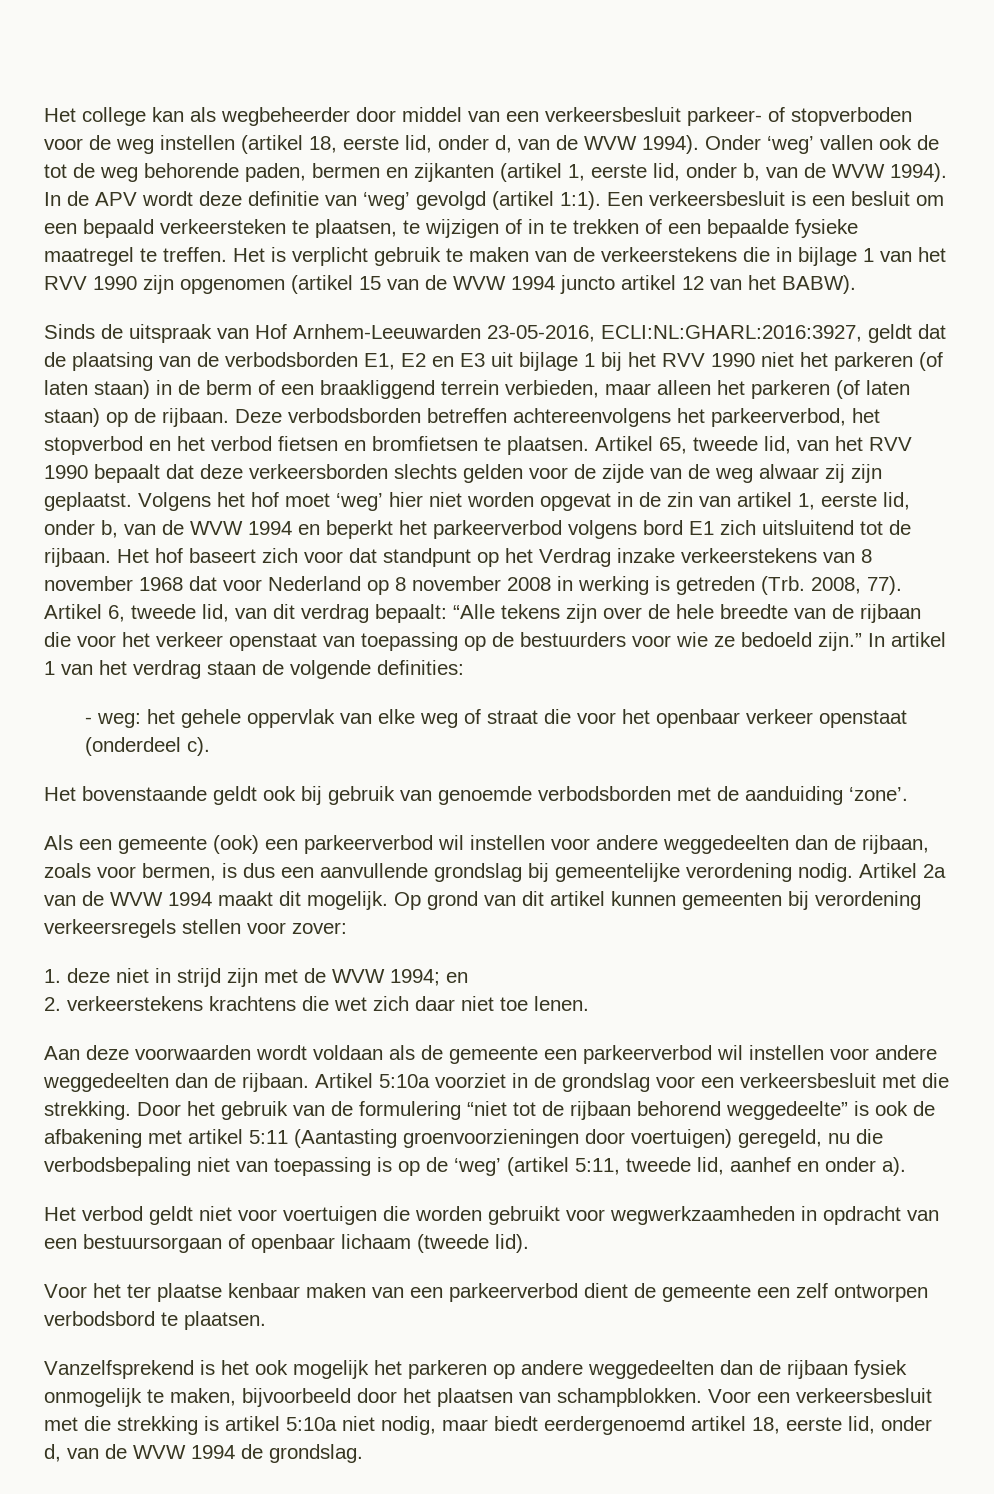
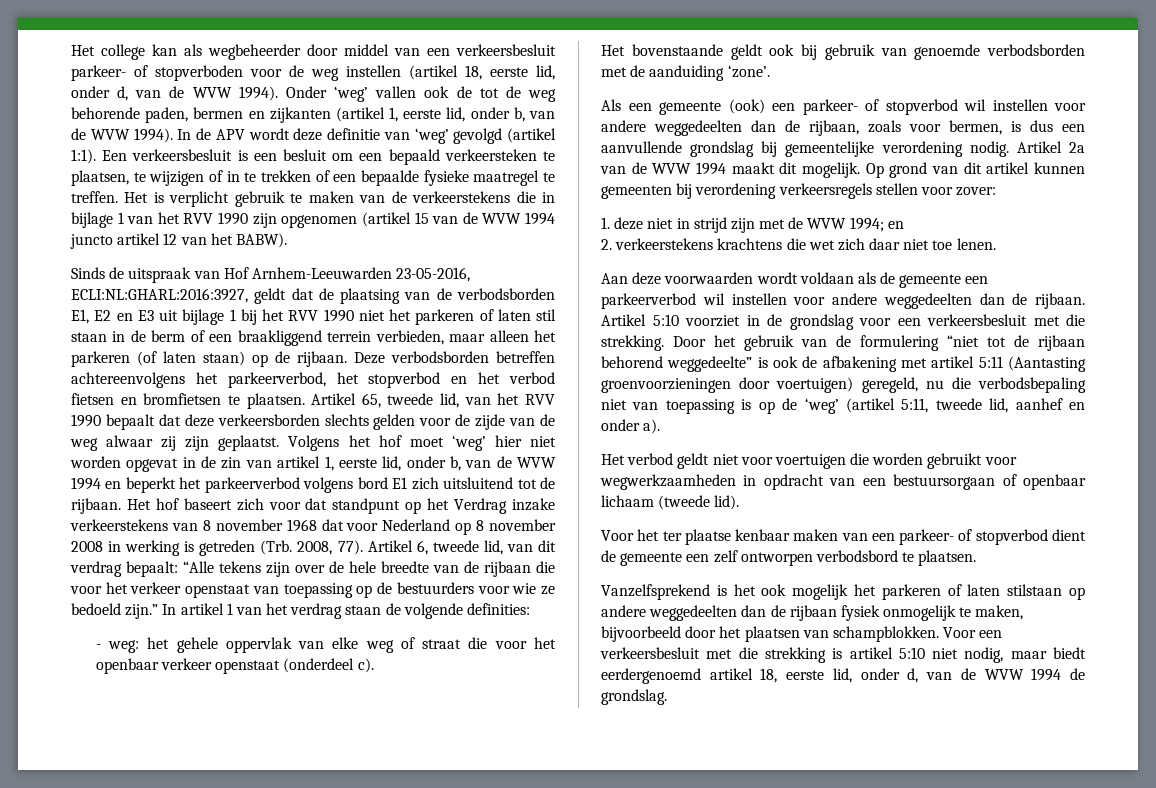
- Sinds de uitspraak van Hof Arnhem-Leeuwarden 23-05-2016, ECLI:NL:GHARL:2016:3927, geldt dat de plaatsing van de verbodsborden E1, E2 en E3 uit bijlage 1 bij het RVV 1990 niet het parkeren (of laten staan) in de berm of een braakliggend terrein verbieden, maar alleen het parkeren (of laten staan) op de rijbaan.
+ Sinds de uitspraak van Hof Arnhem-Leeuwarden 23-05-2016, ECLI:NL:GHARL:2016:3927, geldt dat de plaatsing van de verbodsborden E1, E2 en E3 uit bijlage 1 bij het RVV 1990 niet het parkeren of laten stil staan in de berm of een braakliggend terrein verbieden, maar alleen het parkeren (of laten staan) op de rijbaan.
- Als een gemeente (ook) een parkeerverbod wil instellen voor andere weggedeelten dan de rijbaan, zoals voor bermen, is dus een aanvullende grondslag bij gemeentelijke verordening nodig.
+ Als een gemeente (ook) een parkeer- of stopverbod wil instellen voor andere weggedeelten dan de rijbaan, zoals voor bermen, is dus een aanvullende grondslag bij gemeentelijke verordening nodig.
- Artikel 5:10a voorziet in de grondslag voor een verkeersbesluit met die strekking.
+ Artikel 5:10 voorziet in de grondslag voor een verkeersbesluit met die strekking.
- Voor het ter plaatse kenbaar maken van een parkeerverbod dient de gemeente een zelf ontworpen verbodsbord te plaatsen.
+ Voor het ter plaatse kenbaar maken van een parkeer- of stopverbod dient de gemeente een zelf ontworpen verbodsbord te plaatsen.
- Vanzelfsprekend is het ook mogelijk het parkeren op andere weggedeelten dan de rijbaan fysiek onmogelijk te maken, bijvoorbeeld door het plaatsen van schampblokken.
+ Vanzelfsprekend is het ook mogelijk het parkeren of laten stilstaan op andere weggedeelten dan de rijbaan fysiek onmogelijk te maken, bijvoorbeeld door het plaatsen van schampblokken.
- Voor een verkeersbesluit met die strekking is artikel 5:10a niet nodig, maar biedt eerdergenoemd artikel 18, eerste lid, onder d, van de WVW 1994 de grondslag.
+ Voor een verkeersbesluit met die strekking is artikel 5:10 niet nodig, maar biedt eerdergenoemd artikel 18, eerste lid, onder d, van de WVW 1994 de grondslag.

